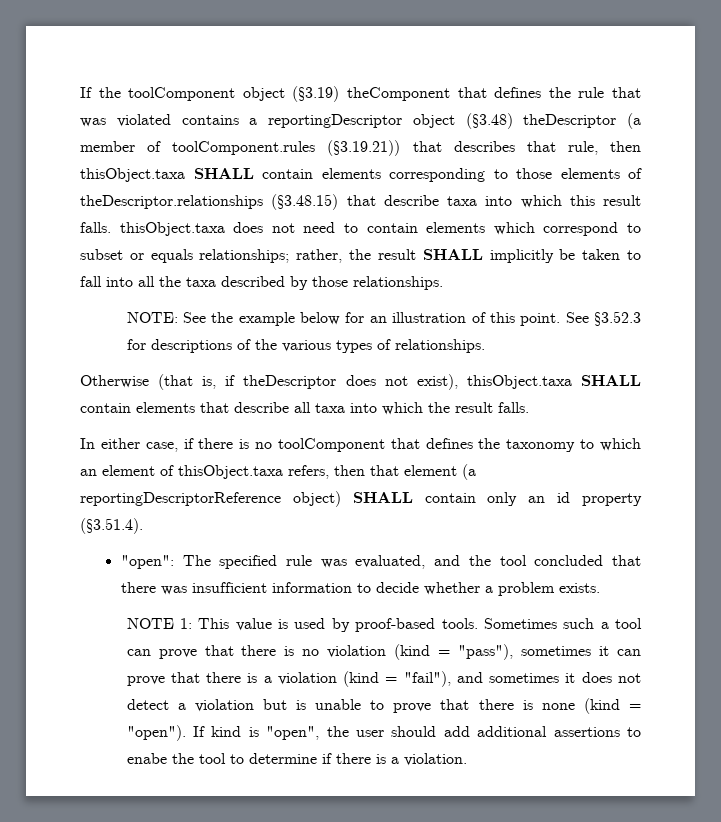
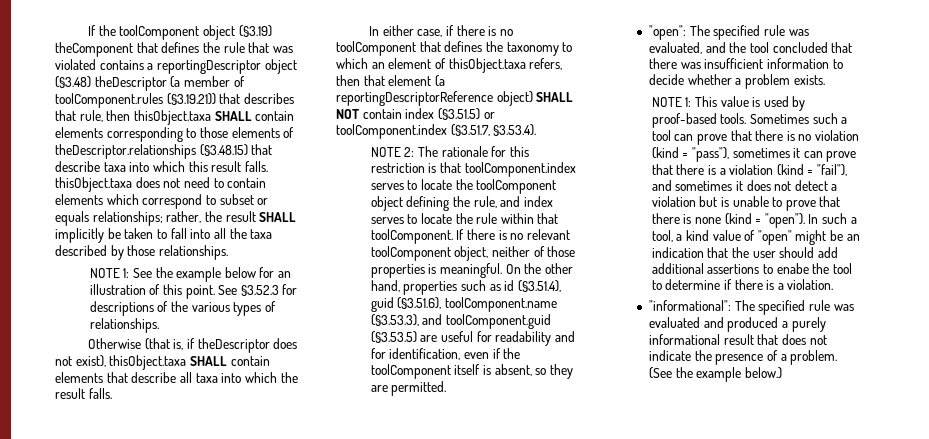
- NOTE: See the example below for an illustration of this point.
+ NOTE 1: See the example below for an illustration of this point.
- In either case, if there is no toolComponent that defines the taxonomy to which an element of thisObject.taxa refers, then that element (a reportingDescriptorReference object) SHALL contain only an id property (§3.51.4).
+ In either case, if there is no toolComponent that defines the taxonomy to which an element of thisObject.taxa refers, then that element (a reportingDescriptorReference object) SHALL NOT contain index (§3.51.5) or toolComponent.index (§3.51.7, §3.53.4).
+ NOTE 2: The rationale for this restriction is that toolComponent.index serves to locate the toolComponent object defining the rule, and index serves to locate the rule within that toolComponent. If there is no relevant toolComponent object, neither of those properties is meaningful. On the other hand, properties such as id (§3.51.4), guid (§3.51.6), toolComponent.name (§3.53.3), and toolComponent.guid (§3.53.5) are useful for readability and for identification, even if the toolComponent itself is absent, so they are permitted.
- If kind is "open", the user should add additional assertions to enabe the tool to determine if there is a violation.
+ In such a tool, a kind value of "open" might be an indication that the user should add additional assertions to enabe the tool to determine if there is a violation.
+ "informational": The specified rule was evaluated and produced a purely informational result that does not indicate the presence of a problem. (See the example below.)

